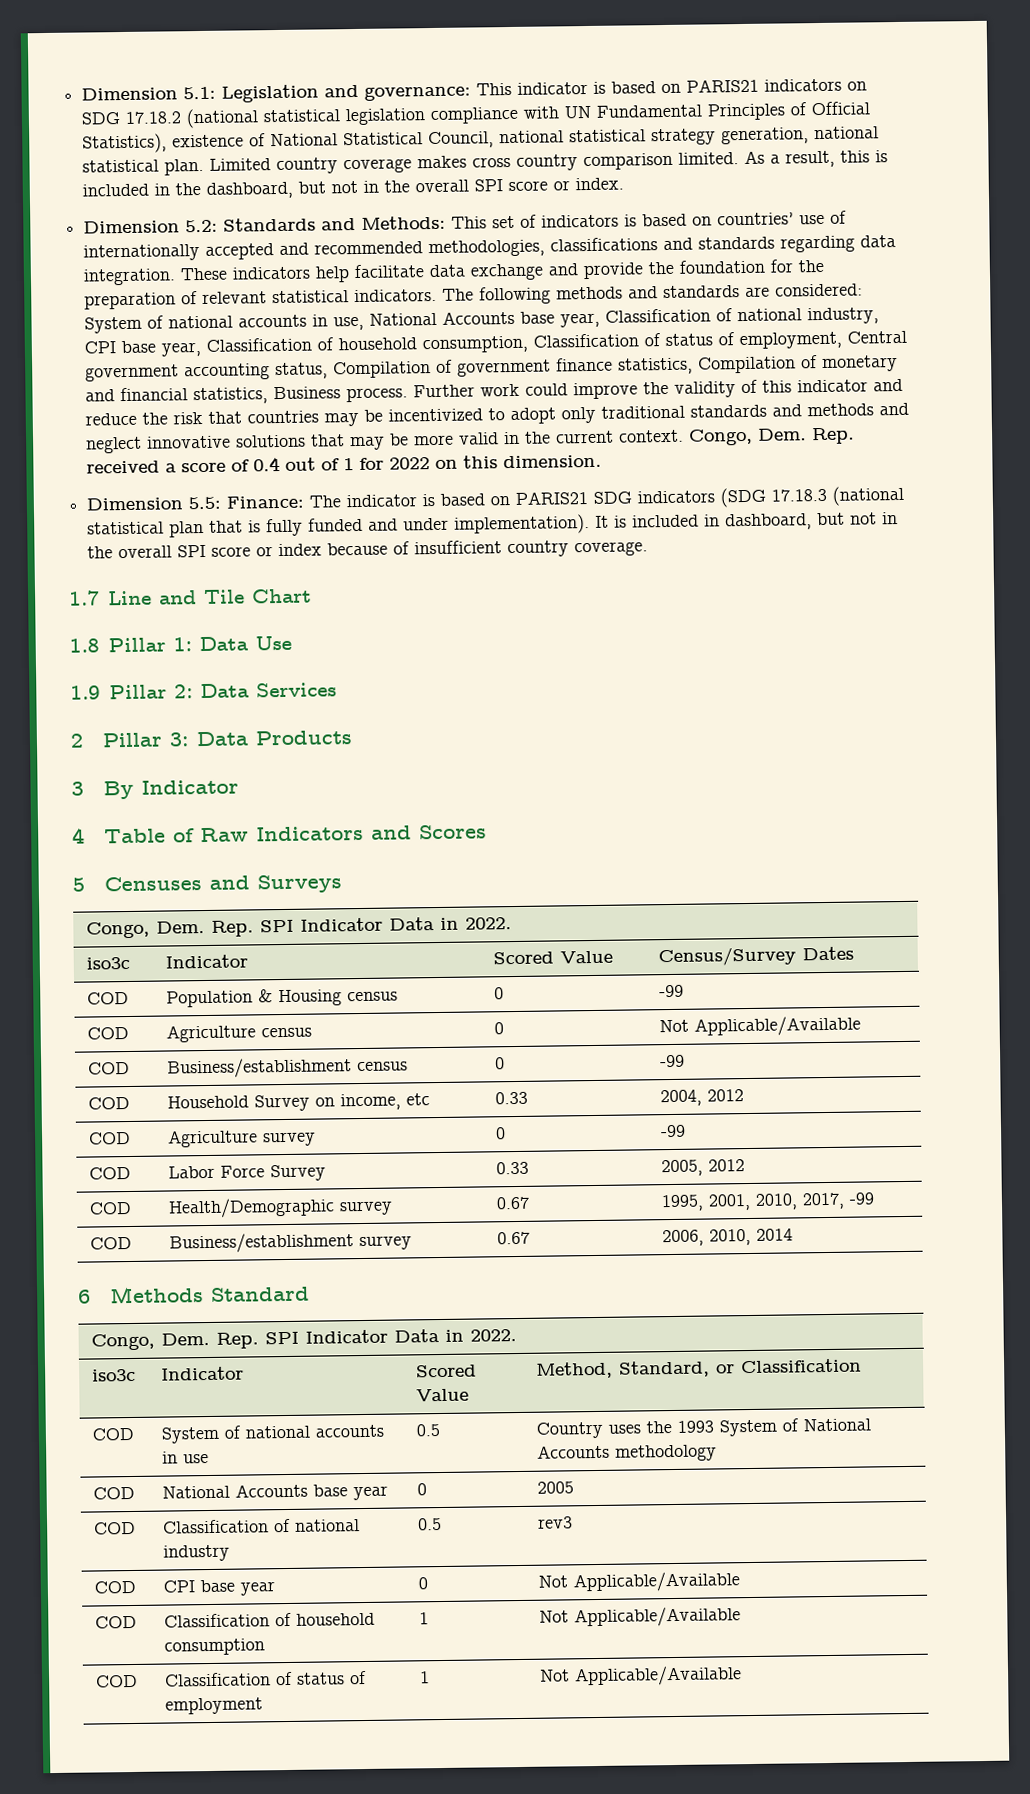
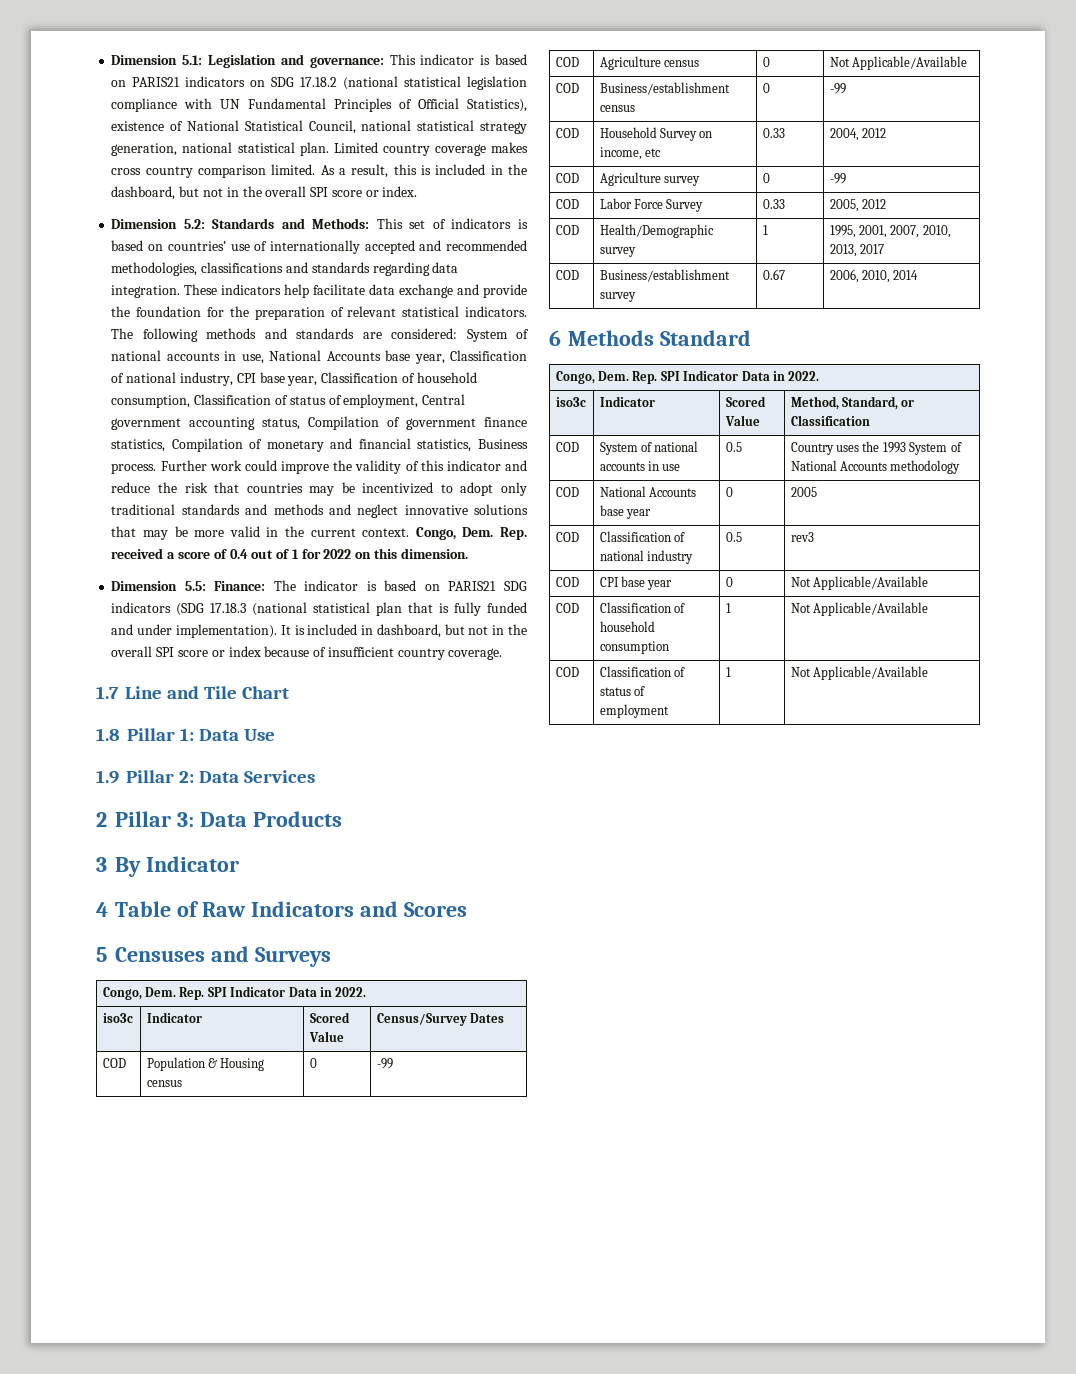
- COD | Health/Demographic survey | 0.67 | 1995, 2001, 2010, 2017, -99
+ COD | Health/Demographic survey | 1 | 1995, 2001, 2007, 2010, 2013, 2017

